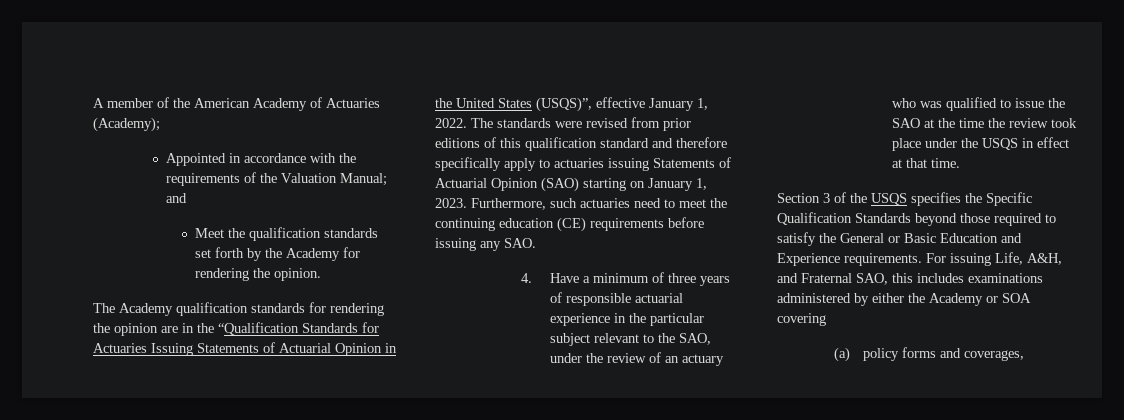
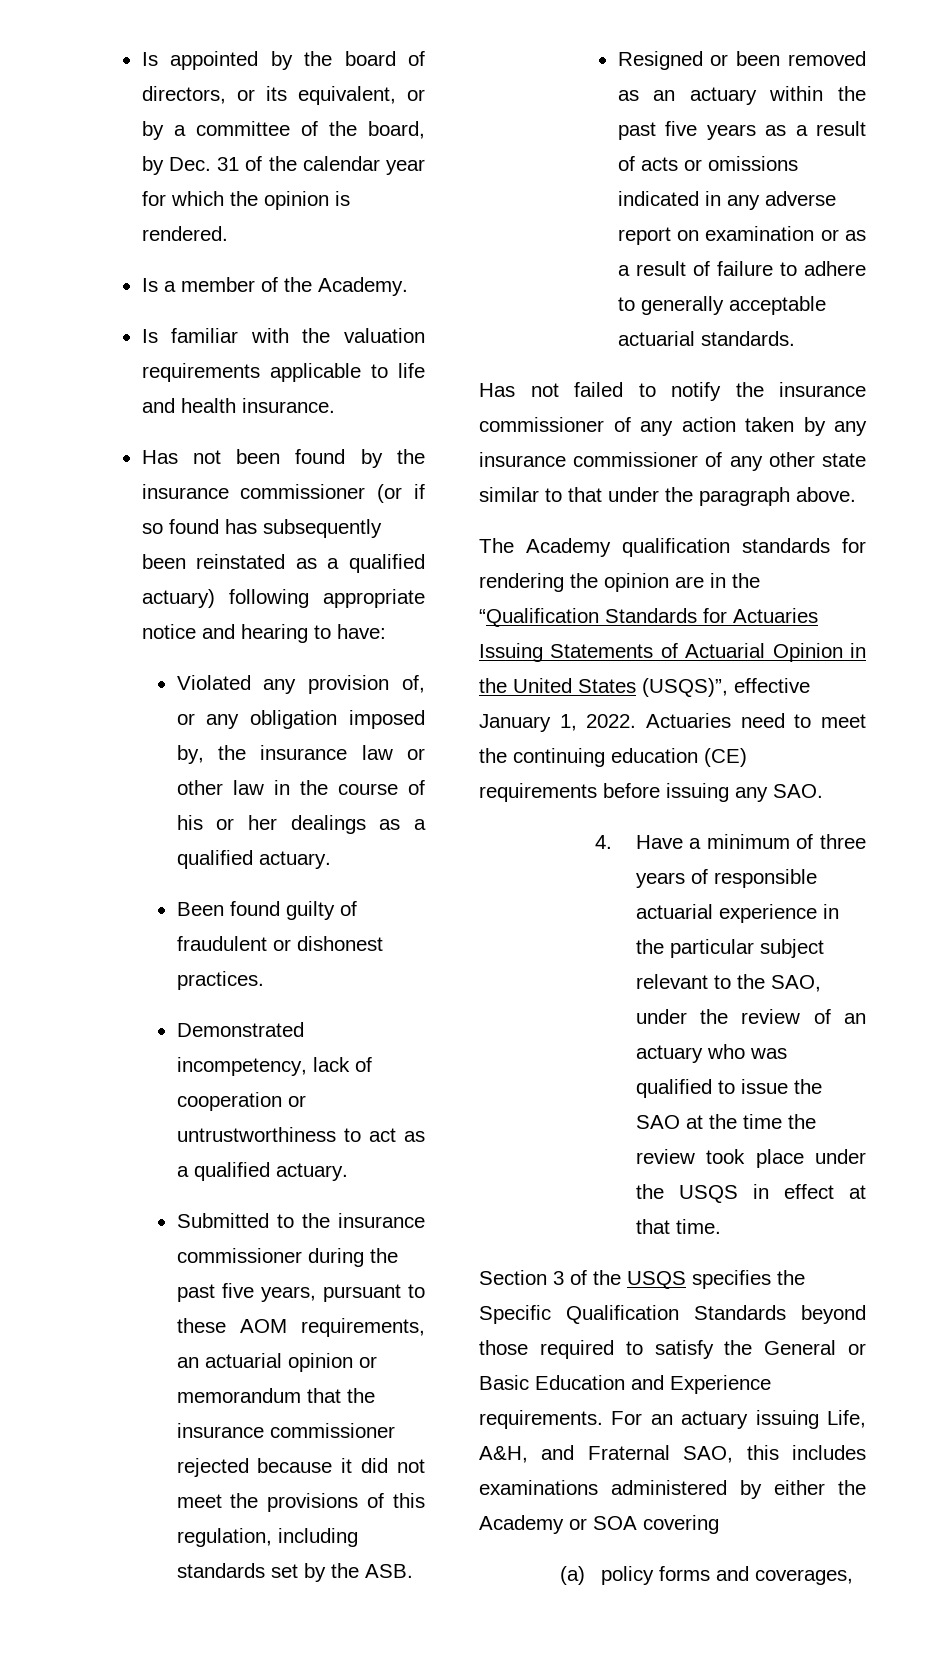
- A member of the American Academy of Actuaries (Academy);
- Appointed in accordance with the requirements of the Valuation Manual; and
- Meet the qualification standards set forth by the Academy for rendering the opinion.
+ Is appointed by the board of directors, or its equivalent, or by a committee of the board, by Dec. 31 of the calendar year for which the opinion is rendered.
+ Is a member of the Academy.
+ Is familiar with the valuation requirements applicable to life and health insurance.
+ Has not been found by the insurance commissioner (or if so found has subsequently been reinstated as a qualified actuary) following appropriate notice and hearing to have:
+ Violated any provision of, or any obligation imposed by, the insurance law or other law in the course of his or her dealings as a qualified actuary.
+ Been found guilty of fraudulent or dishonest practices.
+ Demonstrated incompetency, lack of cooperation or untrustworthiness to act as a qualified actuary.
+ Submitted to the insurance commissioner during the past five years, pursuant to these AOM requirements, an actuarial opinion or memorandum that the insurance commissioner rejected because it did not meet the provisions of this regulation, including standards set by the ASB.
+ Resigned or been removed as an actuary within the past five years as a result of acts or omissions indicated in any adverse report on examination or as a result of failure to adhere to generally acceptable actuarial standards.
+ Has not failed to notify the insurance commissioner of any action taken by any insurance commissioner of any other state similar to that under the paragraph above.
- The standards were revised from prior editions of this qualification standard and therefore specifically apply to actuaries issuing Statements of Actuarial Opinion (SAO) starting on January 1, 2023. Furthermore, such actuaries need to meet the continuing education (CE) requirements before issuing any SAO.
+ Actuaries need to meet the continuing education (CE) requirements before issuing any SAO.
- For issuing Life, A&H, and Fraternal SAO, this includes examinations administered by either the Academy or SOA covering
+ For an actuary issuing Life, A&H, and Fraternal SAO, this includes examinations administered by either the Academy or SOA covering

